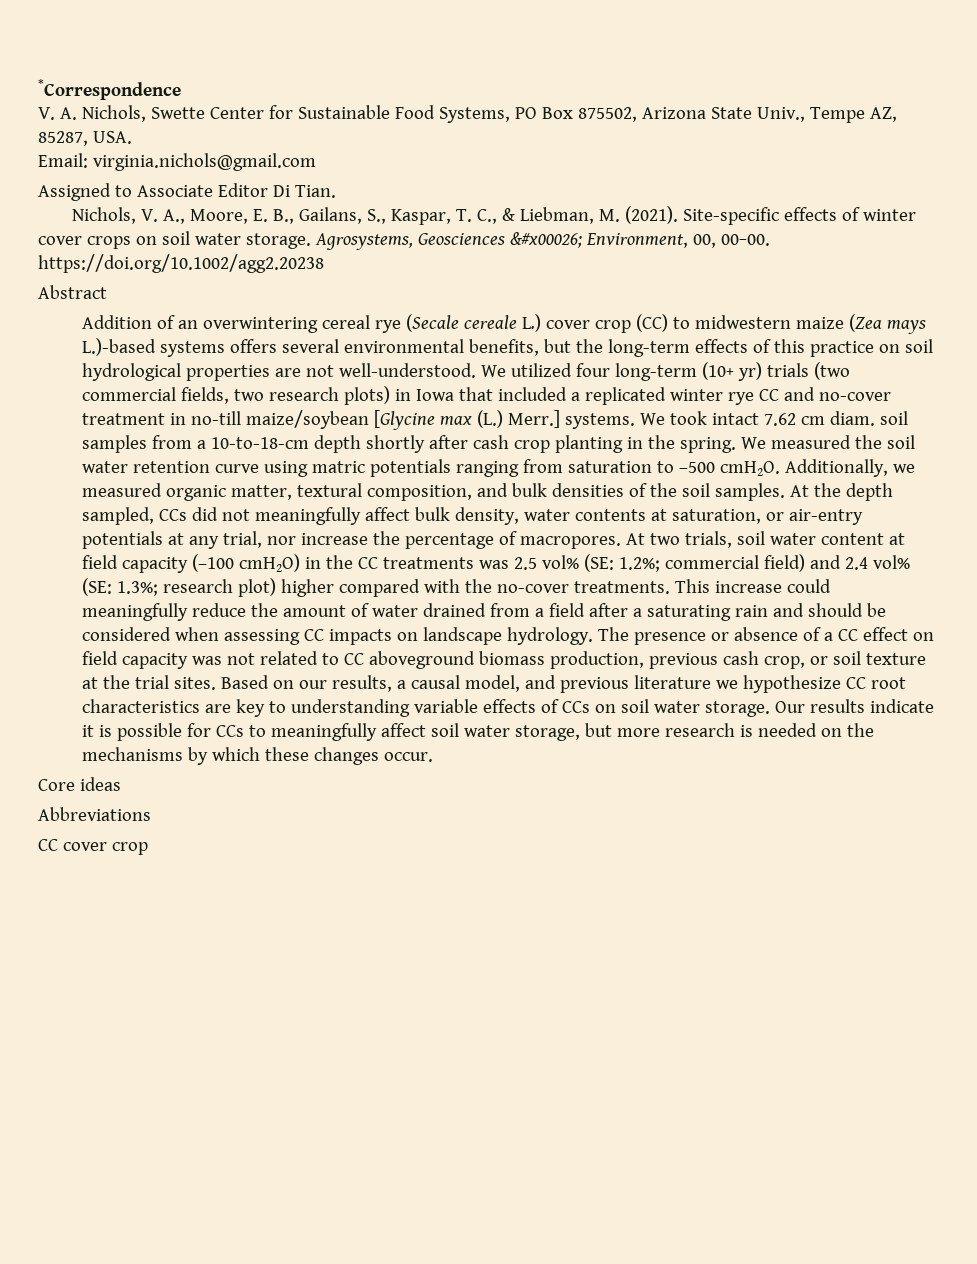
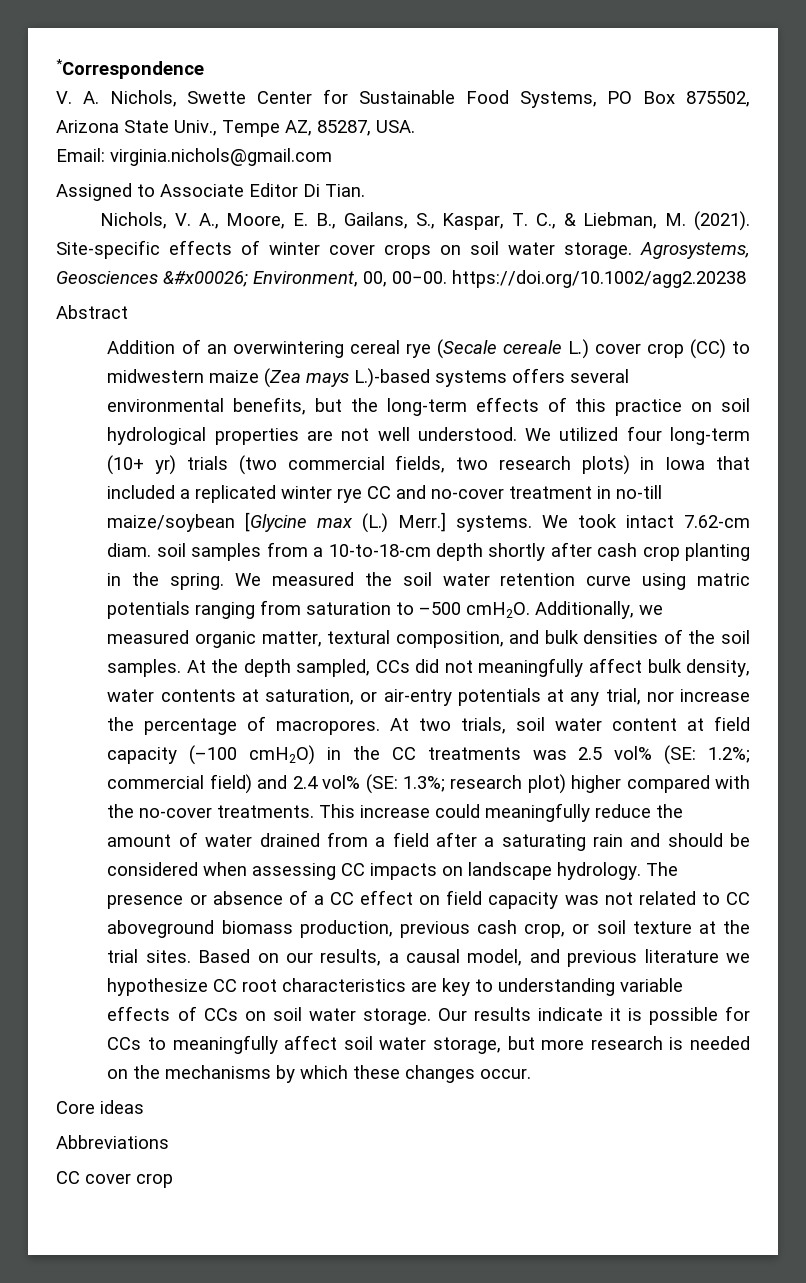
- Addition of an overwintering cereal rye (Secale cereale L.) cover crop (CC) to midwestern maize (Zea mays L.)-based systems offers several environmental benefits, but the long-term effects of this practice on soil hydrological properties are not well-understood.
+ Addition of an overwintering cereal rye (Secale cereale L.) cover crop (CC) to midwestern maize (Zea mays L.)-based systems offers several environmental benefits, but the long-term effects of this practice on soil hydrological properties are not well understood.
- We took intact 7.62 cm diam. soil samples from a 10-to-18-cm depth shortly after cash crop planting in the spring.
+ We took intact 7.62-cm diam. soil samples from a 10-to-18-cm depth shortly after cash crop planting in the spring.

